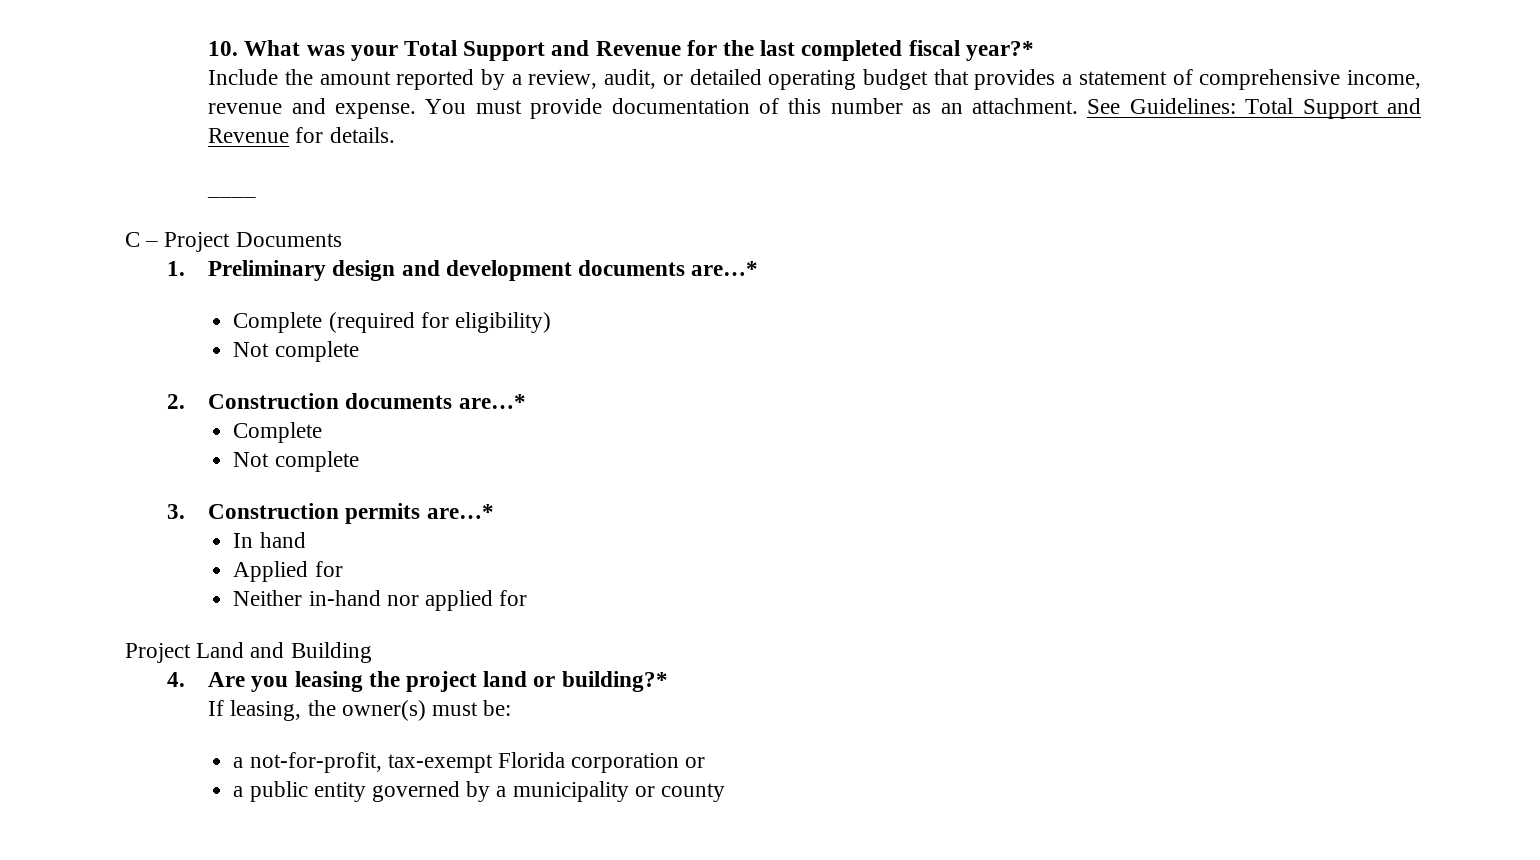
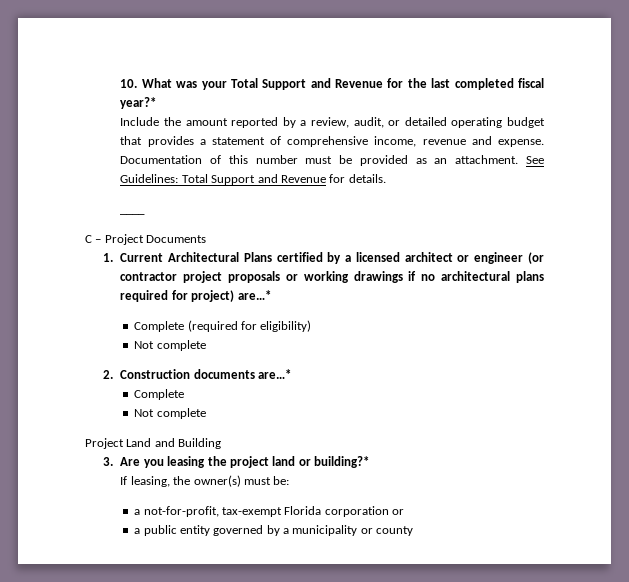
- You must provide documentation of this number as an attachment.
+ Documentation of this number must be provided as an attachment.
- 1. Preliminary design and development documents are…*
+ 1. Current Architectural Plans certified by a licensed architect or engineer (or contractor project proposals or working drawings if no architectural plans required for project) are…*
- 3. Construction permits are…*
- In hand
- Applied for
- Neither in-hand nor applied for
- 4. Are you leasing the project land or building?*
+ 3. Are you leasing the project land or building?*

